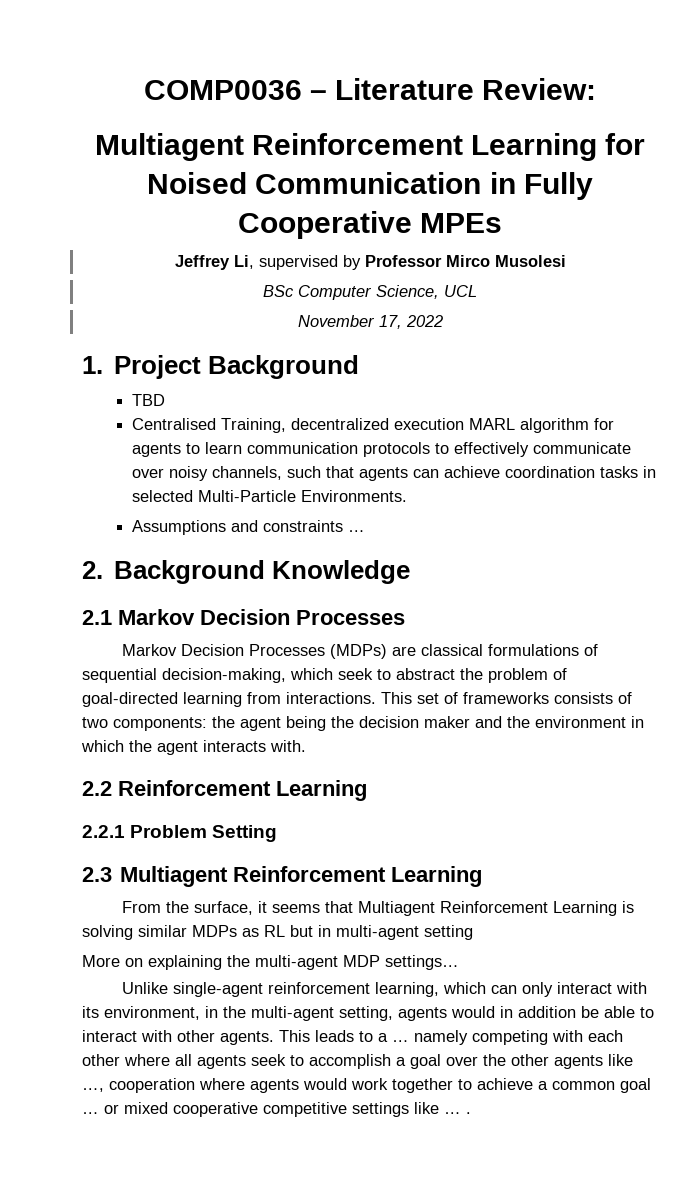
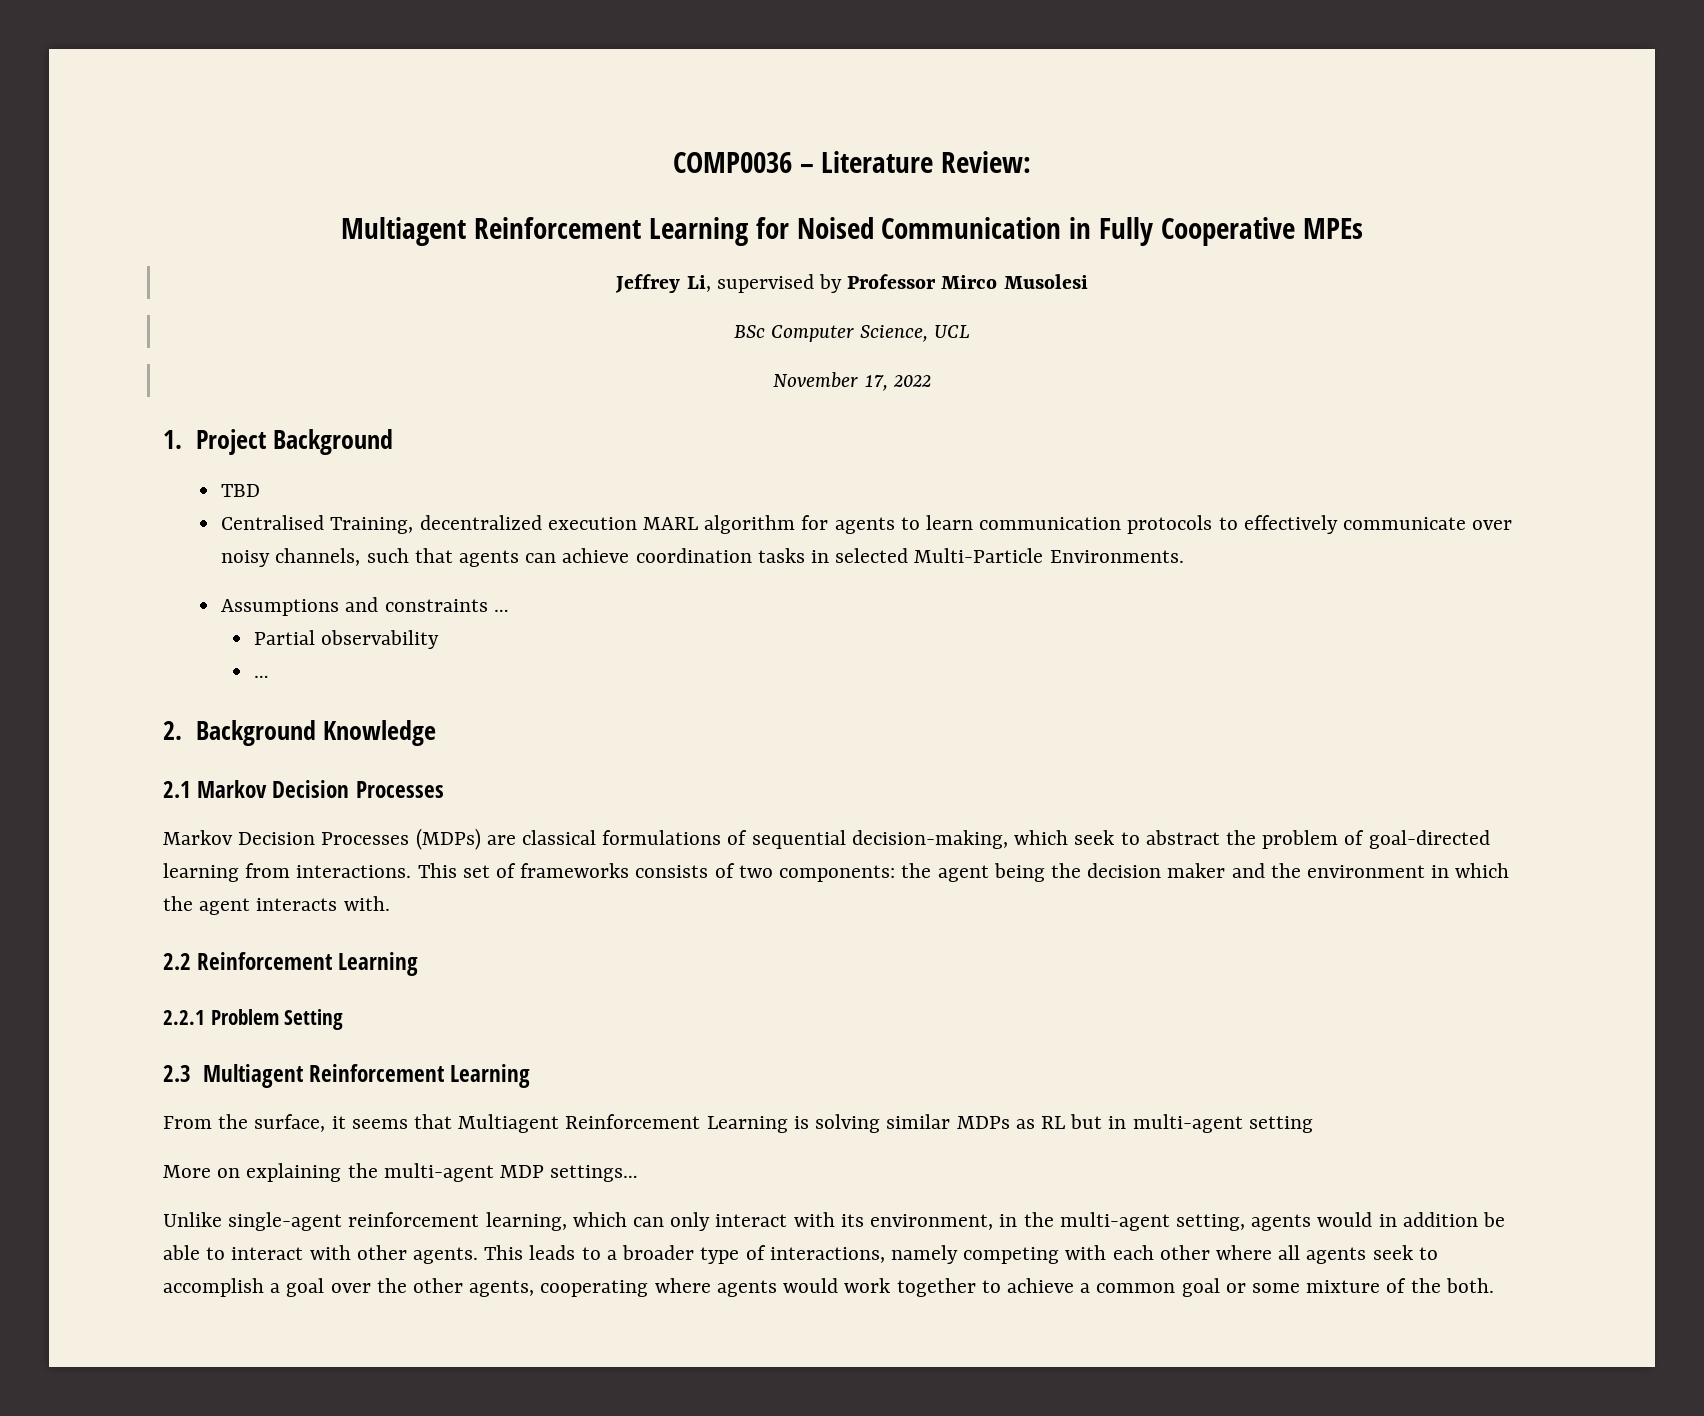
+ Partial observability
+ …
- This leads to a … namely competing with each other where all agents seek to accomplish a goal over the other agents like …, cooperation where agents would work together to achieve a common goal … or mixed cooperative competitive settings like … .
+ This leads to a broader type of interactions, namely competing with each other where all agents seek to accomplish a goal over the other agents, cooperating where agents would work together to achieve a common goal or some mixture of the both.

